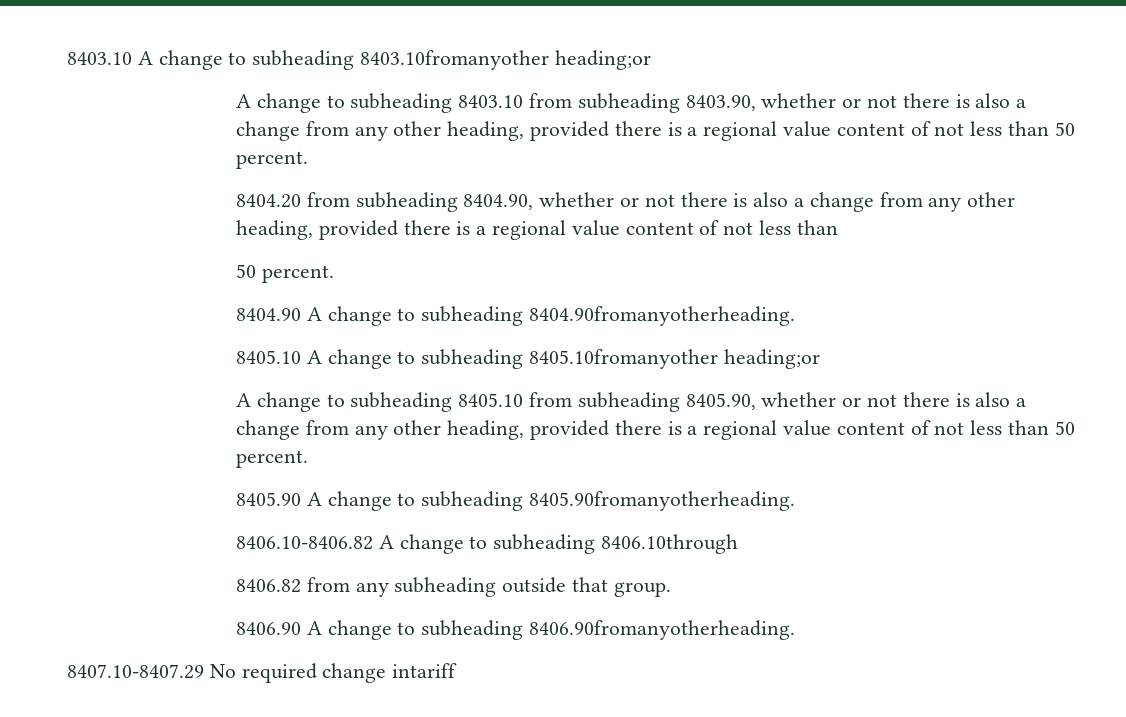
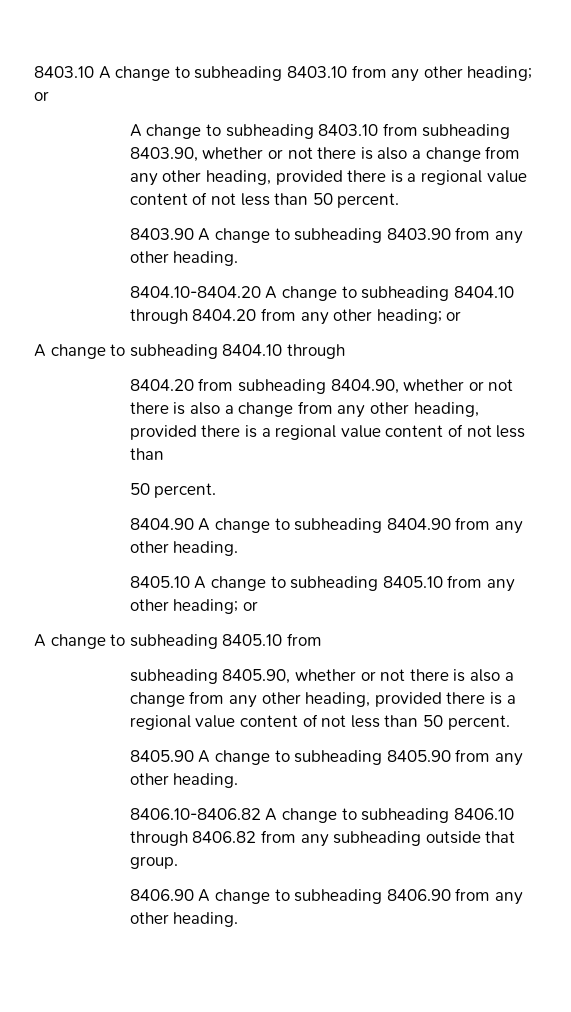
- 8403.10 A change to subheading 8403.10fromanyother heading;or
+ 8403.10 A change to subheading 8403.10 from any other heading; or
+ 8403.90 A change to subheading 8403.90 from any other heading.
+ 8404.10-8404.20 A change to subheading 8404.10 through 8404.20 from any other heading; or
+ A change to subheading 8404.10 through
- 8404.90 A change to subheading 8404.90fromanyotherheading.
+ 8404.90 A change to subheading 8404.90 from any other heading.
- 8405.10 A change to subheading 8405.10fromanyother heading;or
- A change to subheading 8405.10 from subheading 8405.90, whether or not there is also a change from any other heading, provided there is a regional value content of not less than 50 percent.
+ 8405.10 A change to subheading 8405.10 from any other heading; or
+ A change to subheading 8405.10 from
+ subheading 8405.90, whether or not there is also a change from any other heading, provided there is a regional value content of not less than 50 percent.
- 8405.90 A change to subheading 8405.90fromanyotherheading.
+ 8405.90 A change to subheading 8405.90 from any other heading.
- 8406.10-8406.82 A change to subheading 8406.10through
- 8406.82 from any subheading outside that group.
+ 8406.10-8406.82 A change to subheading 8406.10 through 8406.82 from any subheading outside that group.
- 8406.90 A change to subheading 8406.90fromanyotherheading.
- 8407.10-8407.29 No required change intariff
+ 8406.90 A change to subheading 8406.90 from any other heading.

